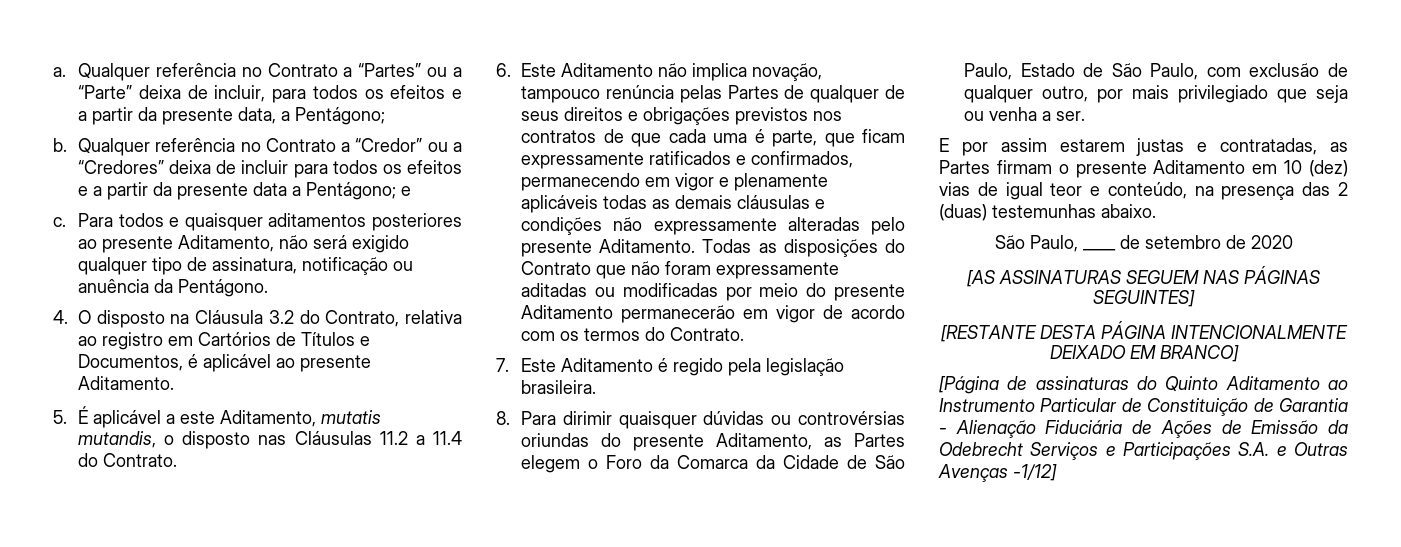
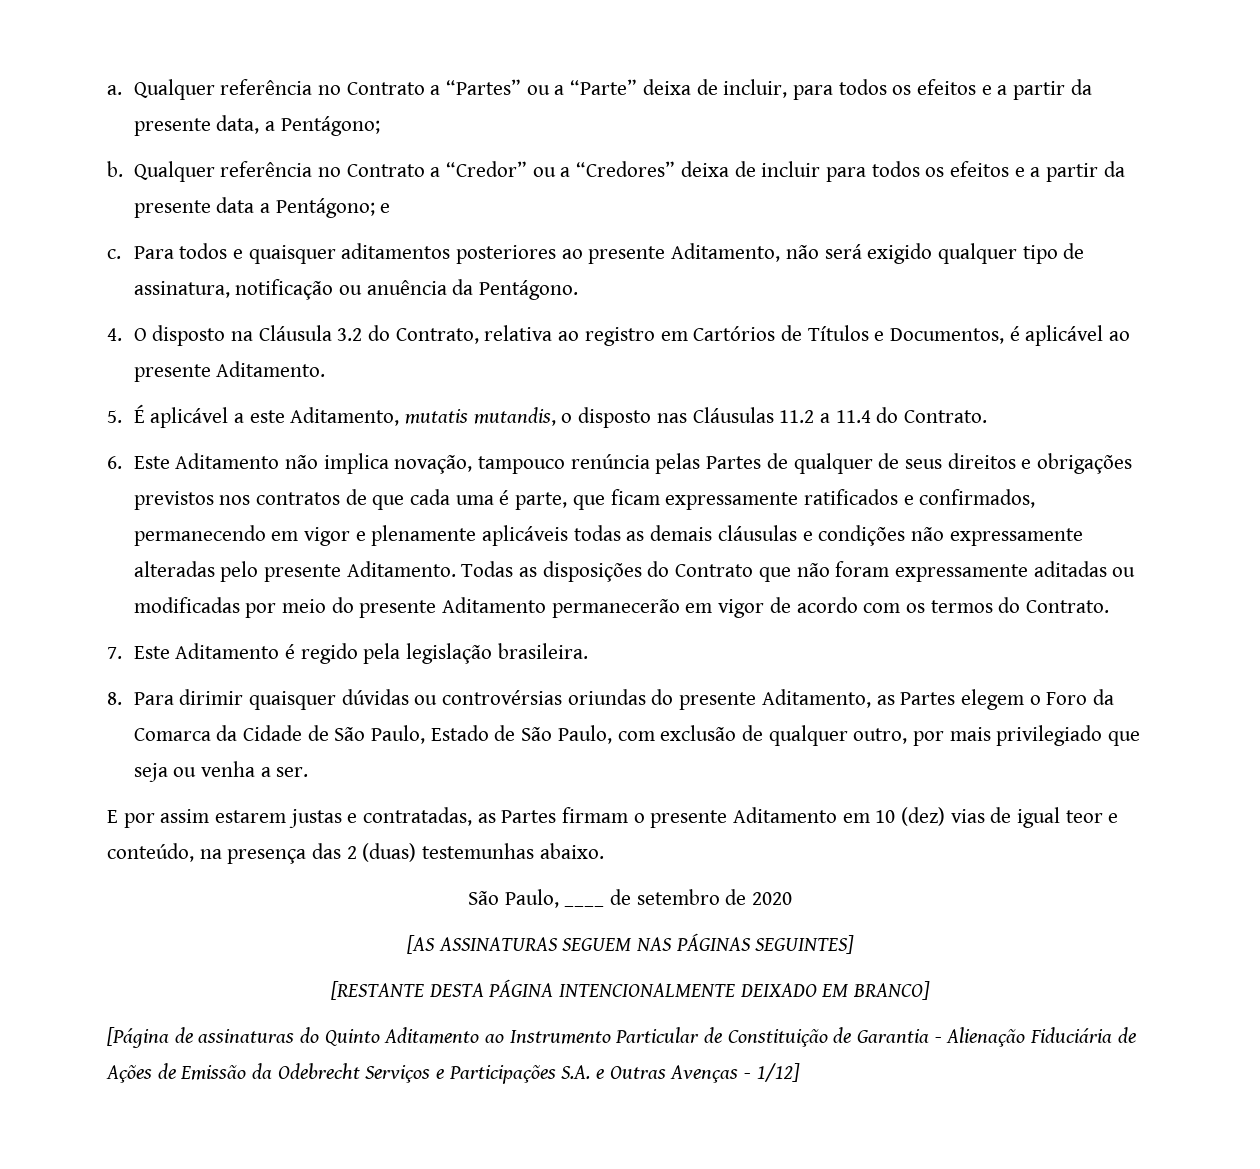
- [Página de assinaturas do Quinto Aditamento ao Instrumento Particular de Constituição de Garantia - Alienação Fiduciária de Ações de Emissão da Odebrecht Serviços e Participações S.A. e Outras Avenças -1/12]
+ [Página de assinaturas do Quinto Aditamento ao Instrumento Particular de Constituição de Garantia - Alienação Fiduciária de Ações de Emissão da Odebrecht Serviços e Participações S.A. e Outras Avenças - 1/12]

